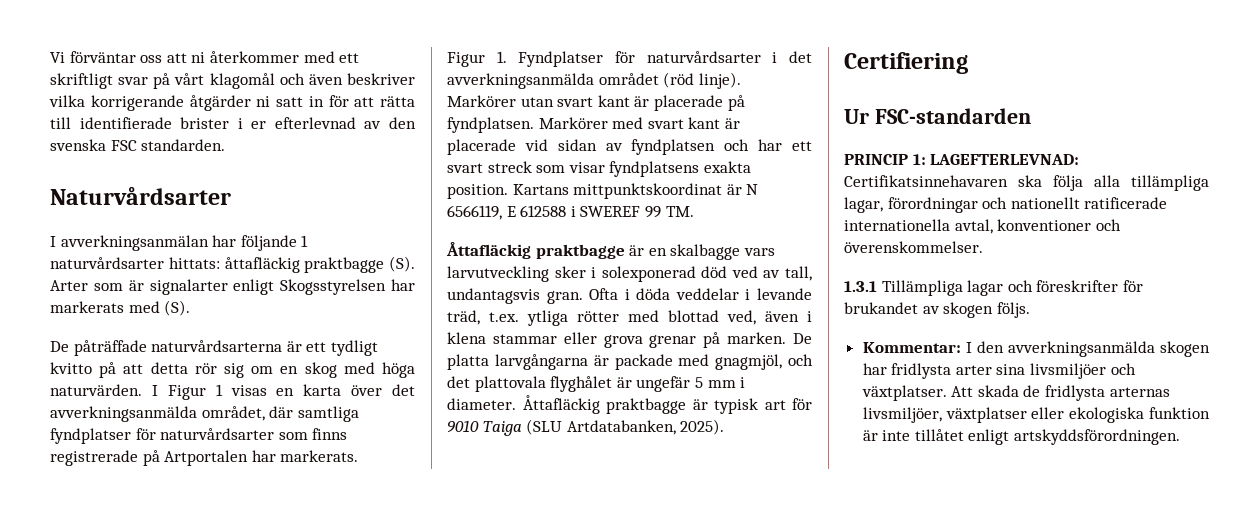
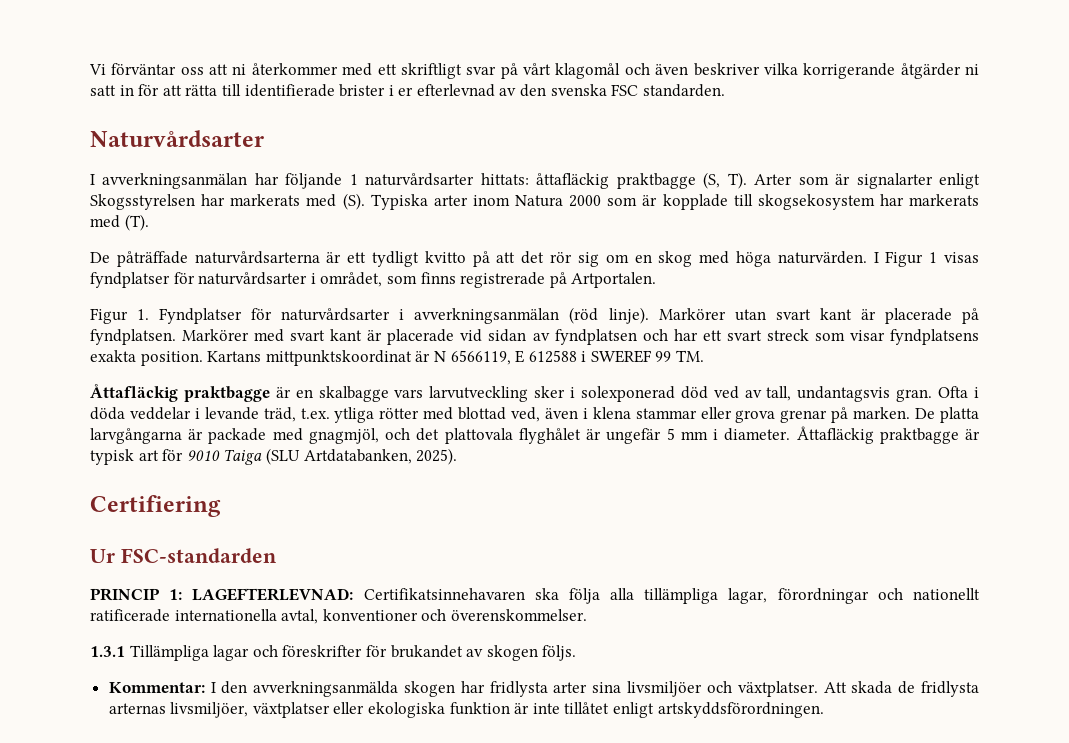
- I avverkningsanmälan har följande 1 naturvårdsarter hittats: åttafläckig praktbagge (S). Arter som är signalarter enligt Skogsstyrelsen har markerats med (S).
+ I avverkningsanmälan har följande 1 naturvårdsarter hittats: åttafläckig praktbagge (S, T). Arter som är signalarter enligt Skogsstyrelsen har markerats med (S). Typiska arter inom Natura 2000 som är kopplade till skogsekosystem har markerats med (T).
- De påträffade naturvårdsarterna är ett tydligt kvitto på att detta rör sig om en skog med höga naturvärden.
+ De påträffade naturvårdsarterna är ett tydligt kvitto på att det rör sig om en skog med höga naturvärden.
- I Figur 1 visas en karta över det avverkningsanmälda området, där samtliga fyndplatser för naturvårdsarter som finns registrerade på Artportalen har markerats.
+ I Figur 1 visas fyndplatser för naturvårdsarter i området, som finns registrerade på Artportalen.
- Figur 1. Fyndplatser för naturvårdsarter i det avverkningsanmälda området (röd linje).
+ Figur 1. Fyndplatser för naturvårdsarter i avverkningsanmälan (röd linje).

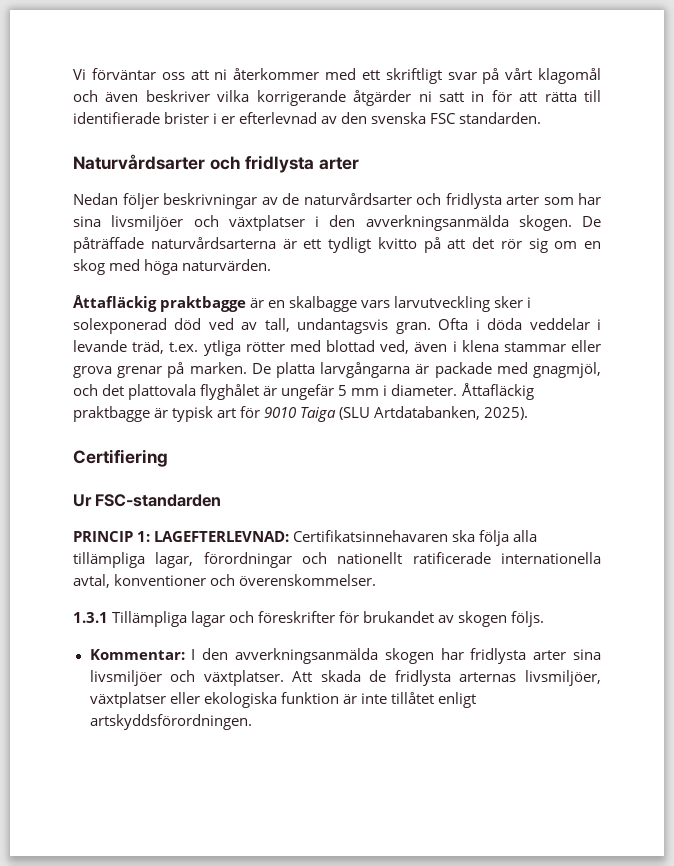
- Naturvårdsarter
- I avverkningsanmälan har följande 1 naturvårdsarter hittats: åttafläckig praktbagge (S, T). Arter som är signalarter enligt Skogsstyrelsen har markerats med (S). Typiska arter inom Natura 2000 som är kopplade till skogsekosystem har markerats med (T).
- De påträffade naturvårdsarterna är ett tydligt kvitto på att det rör sig om en skog med höga naturvärden. I Figur 1 visas fyndplatser för naturvårdsarter i området, som finns registrerade på Artportalen.
- Figur 1. Fyndplatser för naturvårdsarter i avverkningsanmälan (röd linje). Markörer utan svart kant är placerade på fyndplatsen. Markörer med svart kant är placerade vid sidan av fyndplatsen och har ett svart streck som visar fyndplatsens exakta position. Kartans mittpunktskoordinat är N 6566119, E 612588 i SWEREF 99 TM.
+ Naturvårdsarter och fridlysta arter
+ Nedan följer beskrivningar av de naturvårdsarter och fridlysta arter som har sina livsmiljöer och växtplatser i den avverkningsanmälda skogen. De påträffade naturvårdsarterna är ett tydligt kvitto på att det rör sig om en skog med höga naturvärden.

